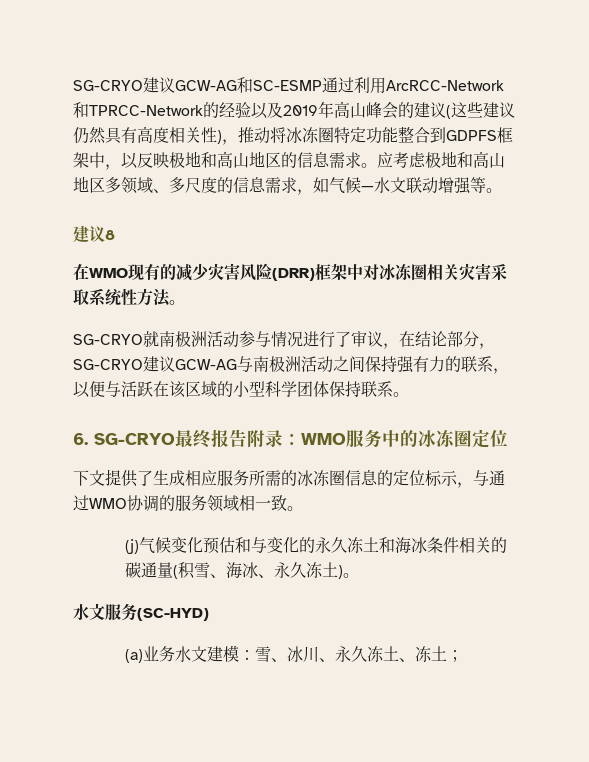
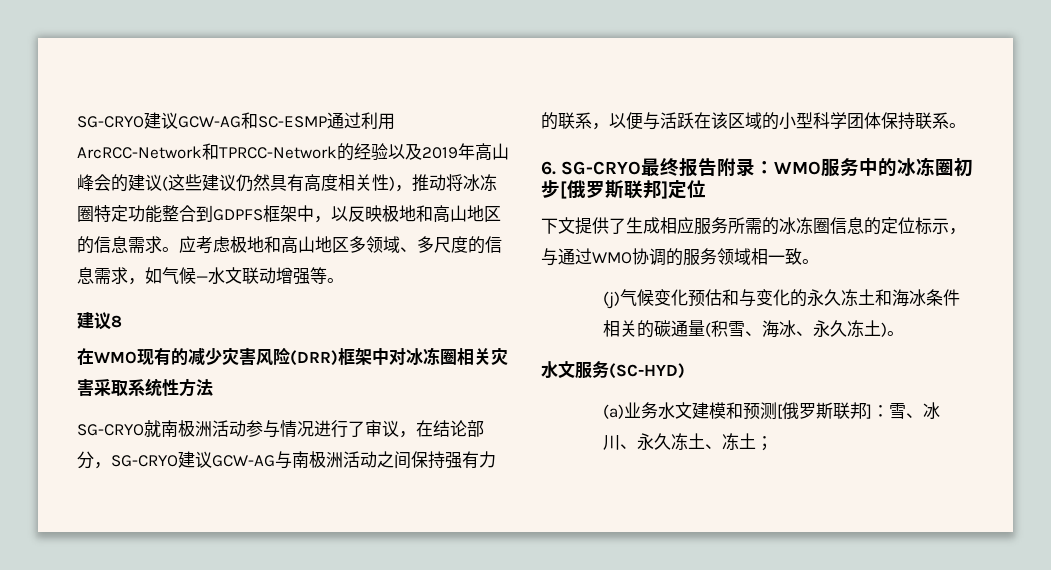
- 在WMO现有的减少灾害风险(DRR)框架中对冰冻圈相关灾害采取系统性方法。
+ 在WMO现有的减少灾害风险(DRR)框架中对冰冻圈相关灾害采取系统性方法
- 6. SG-CRYO最终报告附录：WMO服务中的冰冻圈定位
+ 6. SG-CRYO最终报告附录：WMO服务中的冰冻圈初步[俄罗斯联邦]定位
- (a)业务水文建模：雪、冰川、永久冻土、冻土；
+ (a)业务水文建模和预测[俄罗斯联邦]：雪、冰川、永久冻土、冻土；

